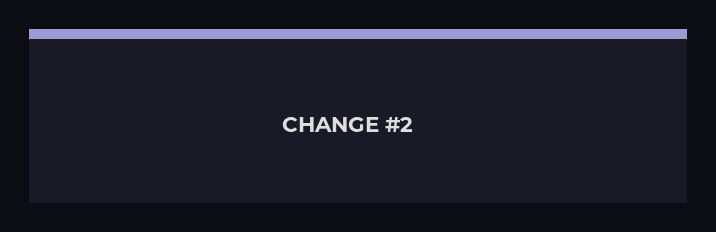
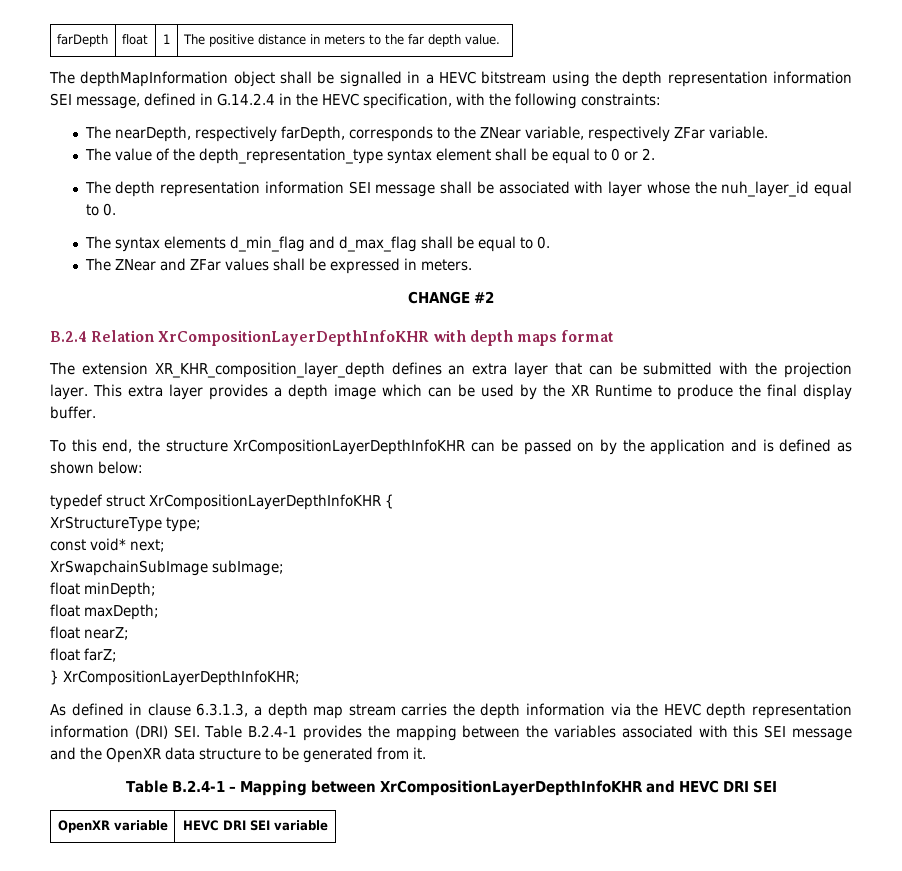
+ farDepth | float | 1 | The positive distance in meters to the far depth value.
+ The depthMapInformation object shall be signalled in a HEVC bitstream using the depth representation information SEI message, defined in G.14.2.4 in the HEVC specification, with the following constraints:
+ The nearDepth, respectively farDepth, corresponds to the ZNear variable, respectively ZFar variable.
+ The value of the depth_representation_type syntax element shall be equal to 0 or 2.
+ The depth representation information SEI message shall be associated with layer whose the nuh_layer_id equal to 0.
+ The syntax elements d_min_flag and d_max_flag shall be equal to 0.
+ The ZNear and ZFar values shall be expressed in meters.
  CHANGE #2
+ B.2.4 Relation XrCompositionLayerDepthInfoKHR with depth maps format
+ The extension XR_KHR_composition_layer_depth defines an extra layer that can be submitted with the projection layer. This extra layer provides a depth image which can be used by the XR Runtime to produce the final display buffer.
+ To this end, the structure XrCompositionLayerDepthInfoKHR can be passed on by the application and is defined as shown below:
+ typedef struct XrCompositionLayerDepthInfoKHR {
+ XrStructureType type;
+ const void* next;
+ XrSwapchainSubImage subImage;
+ float minDepth;
+ float maxDepth;
+ float nearZ;
+ float farZ;
+ } XrCompositionLayerDepthInfoKHR;
+ As defined in clause 6.3.1.3, a depth map stream carries the depth information via the HEVC depth representation information (DRI) SEI. Table B.2.4-1 provides the mapping between the variables associated with this SEI message and the OpenXR data structure to be generated from it.
+ Table B.2.4-1 – Mapping between XrCompositionLayerDepthInfoKHR and HEVC DRI SEI
+ OpenXR variable | HEVC DRI SEI variable

